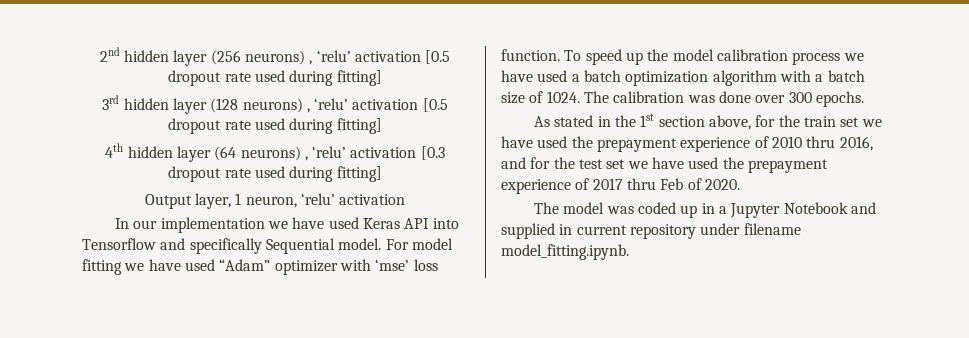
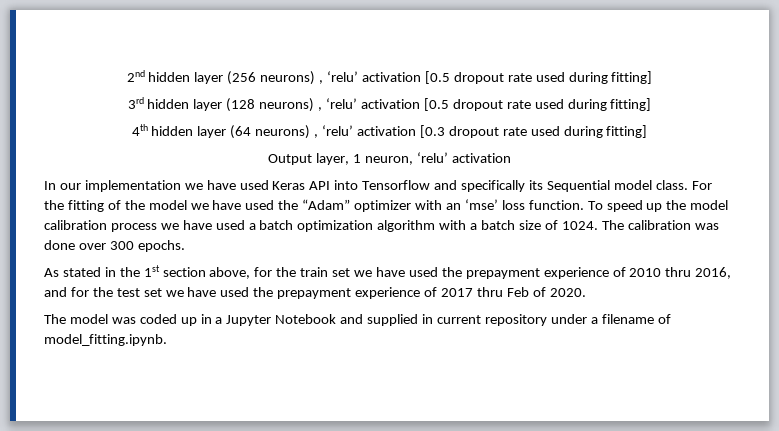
- In our implementation we have used Keras API into Tensorflow and specifically Sequential model. For model fitting we have used “Adam” optimizer with ‘mse’ loss function.
+ In our implementation we have used Keras API into Tensorflow and specifically its Sequential model class. For the fitting of the model we have used the “Adam” optimizer with an ‘mse’ loss function.
- The model was coded up in a Jupyter Notebook and supplied in current repository under filename model_fitting.ipynb.
+ The model was coded up in a Jupyter Notebook and supplied in current repository under a filename of model_fitting.ipynb.

